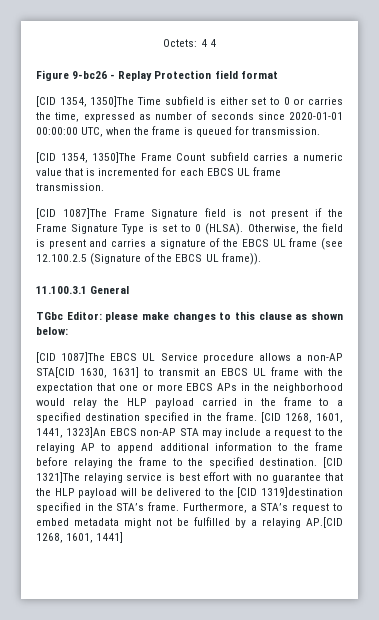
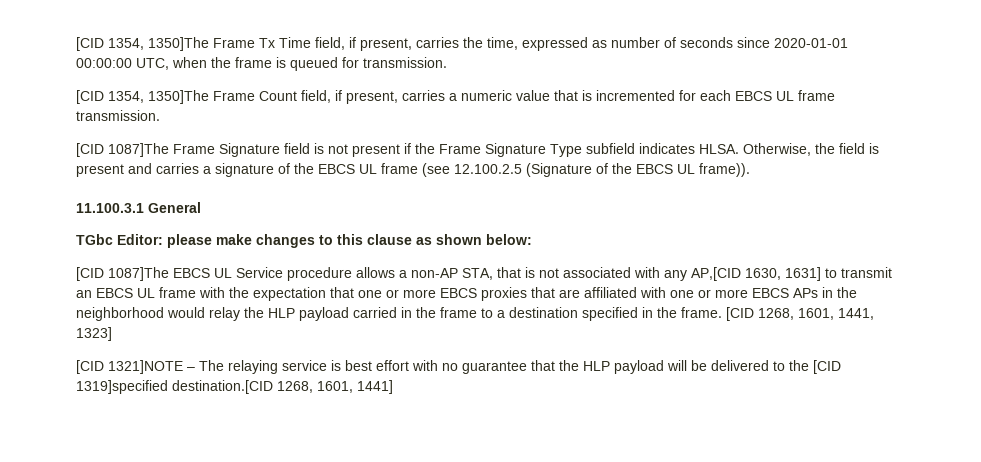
- Octets: 4 4
- Figure 9-bc26 - Replay Protection field format
- [CID 1354, 1350]The Time subfield is either set to 0 or carries the time, expressed as number of seconds since 2020-01-01 00:00:00 UTC, when the frame is queued for transmission.
+ [CID 1354, 1350]The Frame Tx Time field, if present, carries the time, expressed as number of seconds since 2020-01-01 00:00:00 UTC, when the frame is queued for transmission.
- [CID 1354, 1350]The Frame Count subfield carries a numeric value that is incremented for each EBCS UL frame transmission.
+ [CID 1354, 1350]The Frame Count field, if present, carries a numeric value that is incremented for each EBCS UL frame transmission.
- [CID 1087]The Frame Signature field is not present if the Frame Signature Type is set to 0 (HLSA).
+ [CID 1087]The Frame Signature field is not present if the Frame Signature Type subfield indicates HLSA.
- [CID 1087]The EBCS UL Service procedure allows a non-AP STA[CID 1630, 1631] to transmit an EBCS UL frame with the expectation that one or more EBCS APs in the neighborhood would relay the HLP payload carried in the frame to a specified destination specified in the frame.
+ [CID 1087]The EBCS UL Service procedure allows a non-AP STA, that is not associated with any AP,[CID 1630, 1631] to transmit an EBCS UL frame with the expectation that one or more EBCS proxies that are affiliated with one or more EBCS APs in the neighborhood would relay the HLP payload carried in the frame to a destination specified in the frame.
- [CID 1268, 1601, 1441, 1323]An EBCS non-AP STA may include a request to the relaying AP to append additional information to the frame before relaying the frame to the specified destination. [CID 1321]The relaying service is best effort with no guarantee that the HLP payload will be delivered to the [CID 1319]destination specified in the STA’s frame. Furthermore, a STA’s request to embed metadata might not be fulfilled by a relaying AP.[CID 1268, 1601, 1441]
+ [CID 1268, 1601, 1441, 1323]
+ [CID 1321]NOTE – The relaying service is best effort with no guarantee that the HLP payload will be delivered to the [CID 1319]specified destination.[CID 1268, 1601, 1441]

